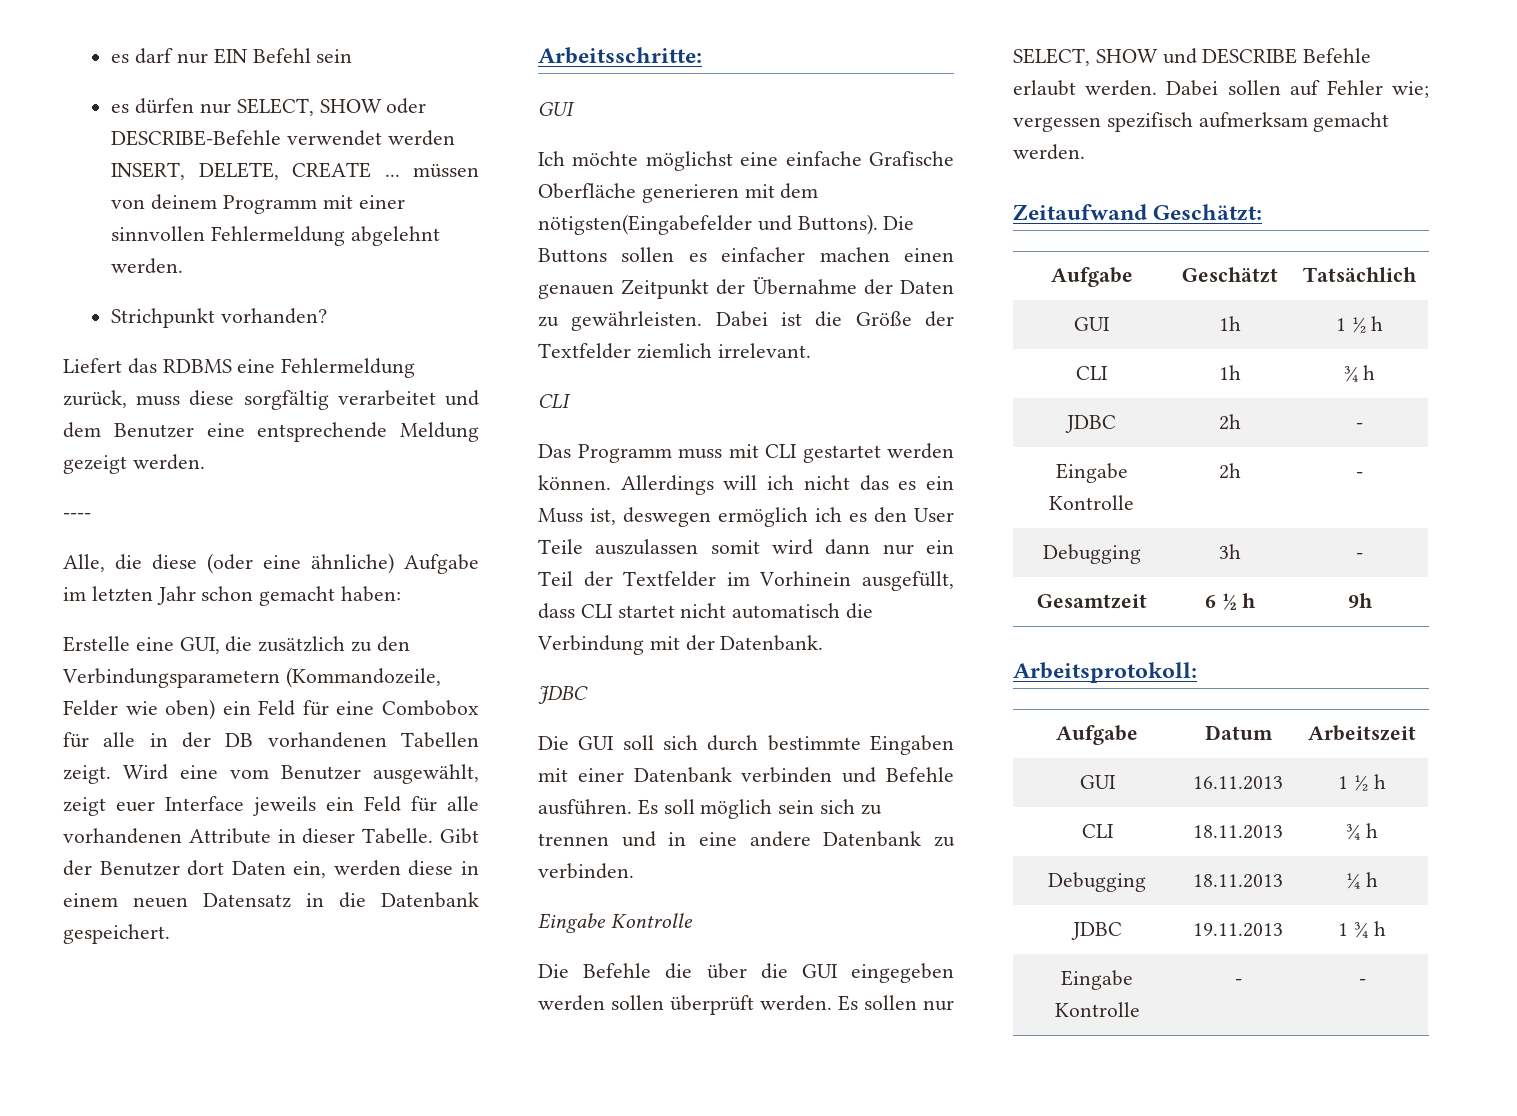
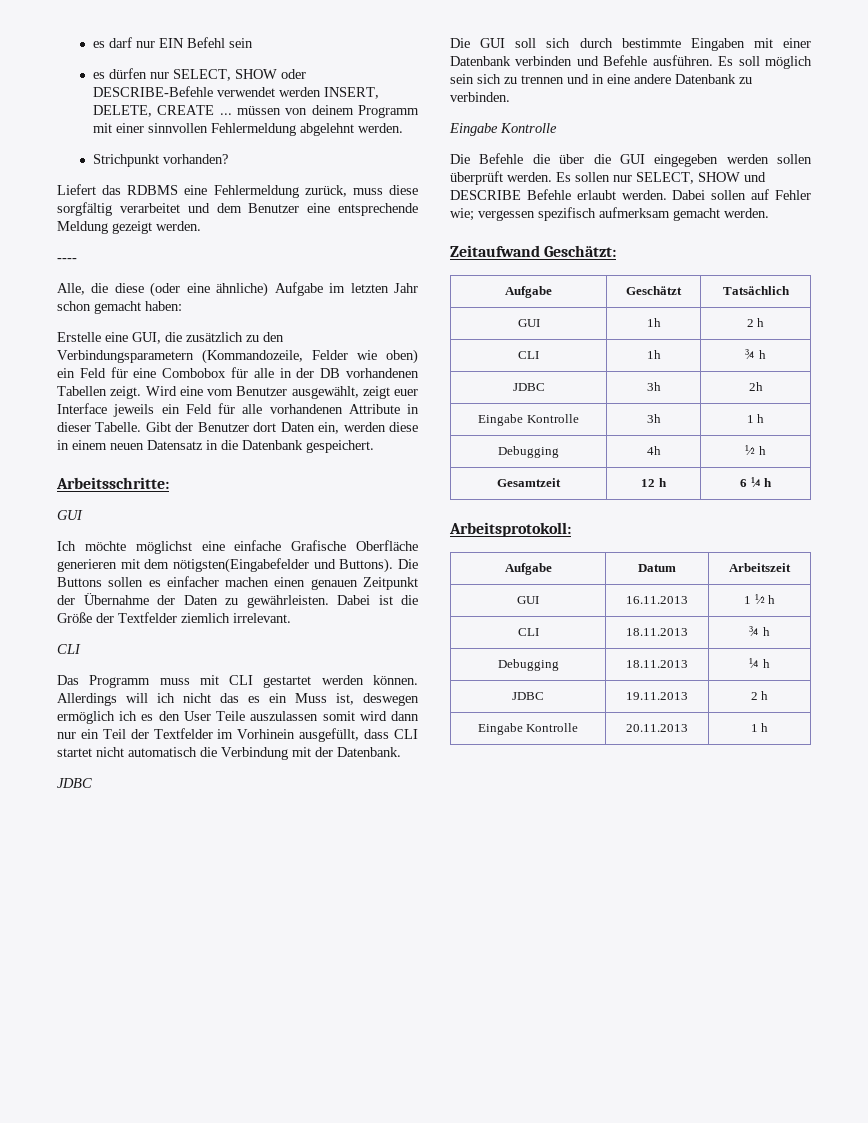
- GUI | 1h | 1 ½ h
+ GUI | 1h | 2 h
- JDBC | 2h | -
- Eingabe Kontrolle | 2h | -
- Debugging | 3h | -
+ JDBC | 3h | 2h
+ Eingabe Kontrolle | 3h | 1 h
+ Debugging | 4h | ½ h
- Gesamtzeit | 6 ½ h | 9h
+ Gesamtzeit | 12 h | 6 ¼ h
- JDBC | 19.11.2013 | 1 ¾ h
+ JDBC | 19.11.2013 | 2 h
- Eingabe Kontrolle | - | -
+ Eingabe Kontrolle | 20.11.2013 | 1 h

